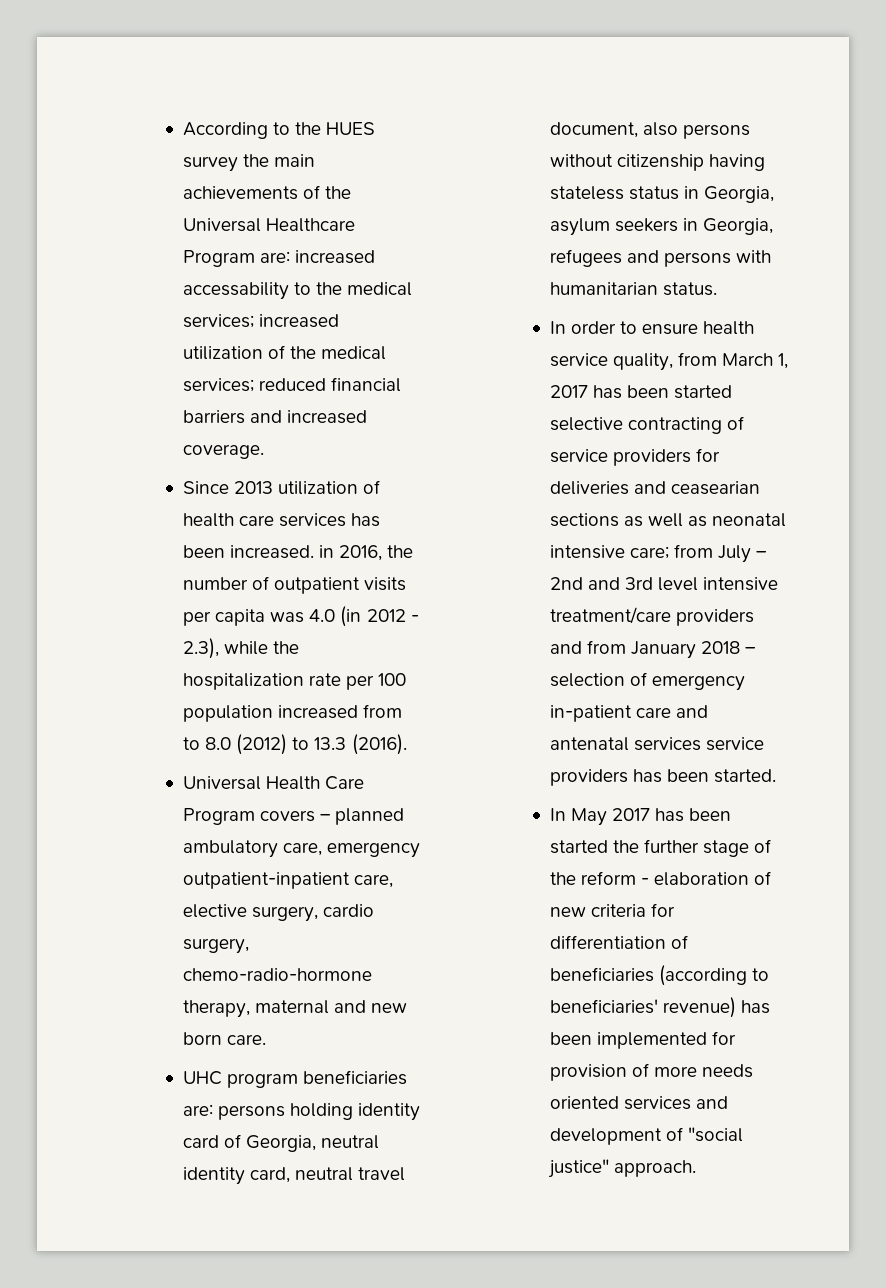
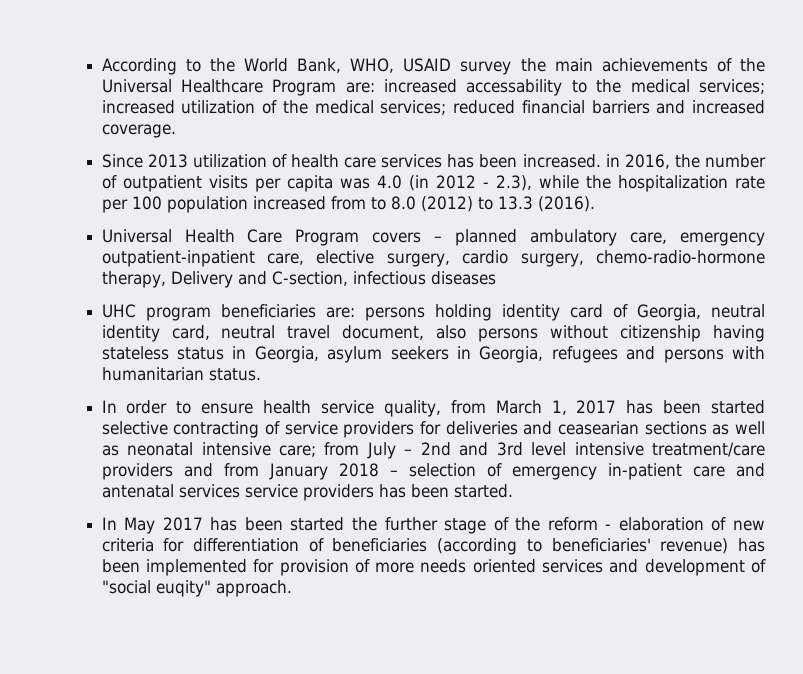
- According to the HUES survey the main achievements of the Universal Healthcare Program are: increased accessability to the medical services; increased utilization of the medical services; reduced financial barriers and increased coverage.
+ According to the World Bank, WHO, USAID survey the main achievements of the Universal Healthcare Program are: increased accessability to the medical services; increased utilization of the medical services; reduced financial barriers and increased coverage.
- Universal Health Care Program covers – planned ambulatory care, emergency outpatient-inpatient care, elective surgery, cardio surgery, chemo-radio-hormone therapy, maternal and new born care.
+ Universal Health Care Program covers – planned ambulatory care, emergency outpatient-inpatient care, elective surgery, cardio surgery, chemo-radio-hormone therapy, Delivery and C-section, infectious diseases
- In May 2017 has been started the further stage of the reform - elaboration of new criteria for differentiation of beneficiaries (according to beneficiaries' revenue) has been implemented for provision of more needs oriented services and development of "social justice" approach.
+ In May 2017 has been started the further stage of the reform - elaboration of new criteria for differentiation of beneficiaries (according to beneficiaries' revenue) has been implemented for provision of more needs oriented services and development of "social euqity" approach.

